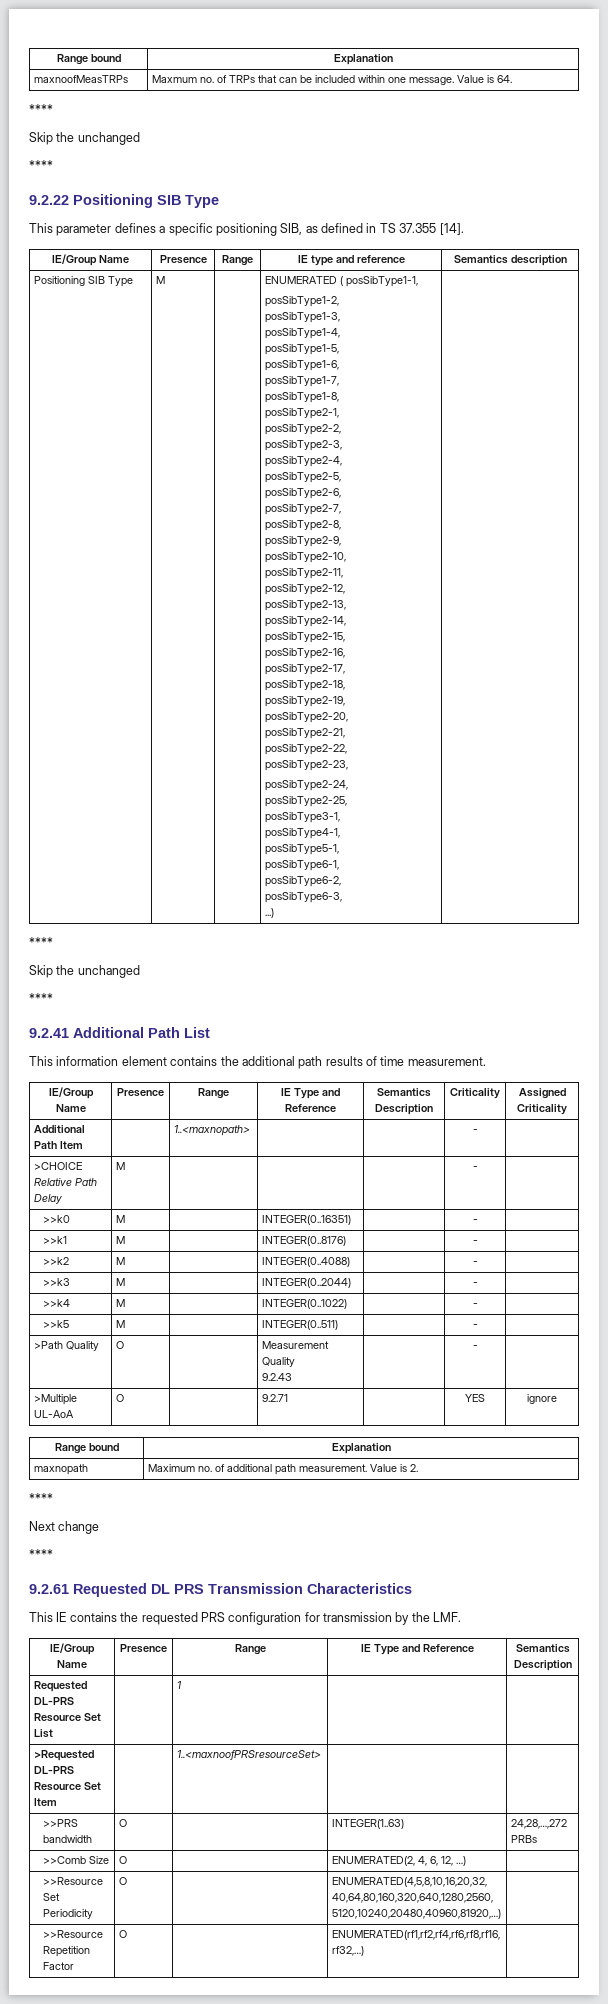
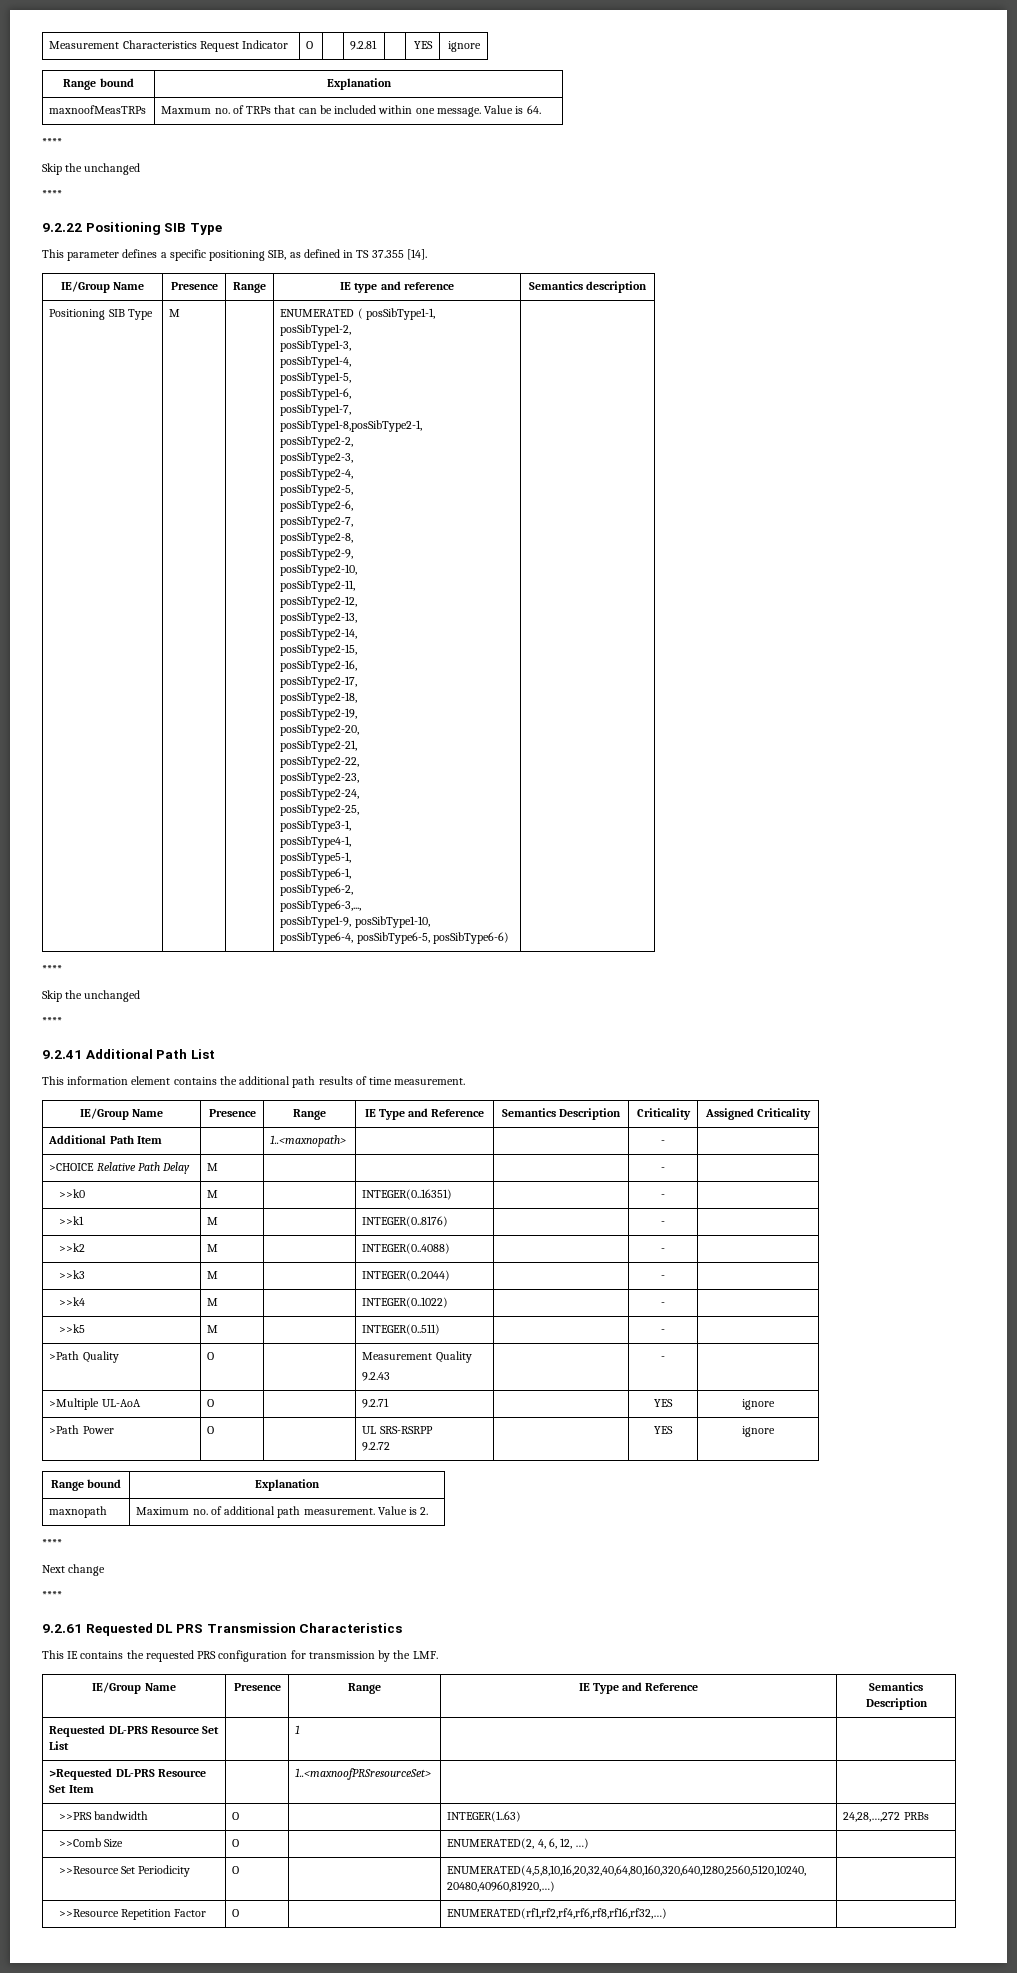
+ Measurement Characteristics Request Indicator | O | | 9.2.81 | | YES | ignore
- posSibType1-8,
- posSibType2-1,
+ posSibType1-8,posSibType2-1,
- posSibType6-3,
- ...)
+ posSibType6-3,...,
+ posSibType1-9, posSibType1-10,
+ posSibType6-4, posSibType6-5, posSibType6-6)
+ >Path Power | O | | UL SRS-RSRPP
+ 9.2.72 | | YES | ignore

